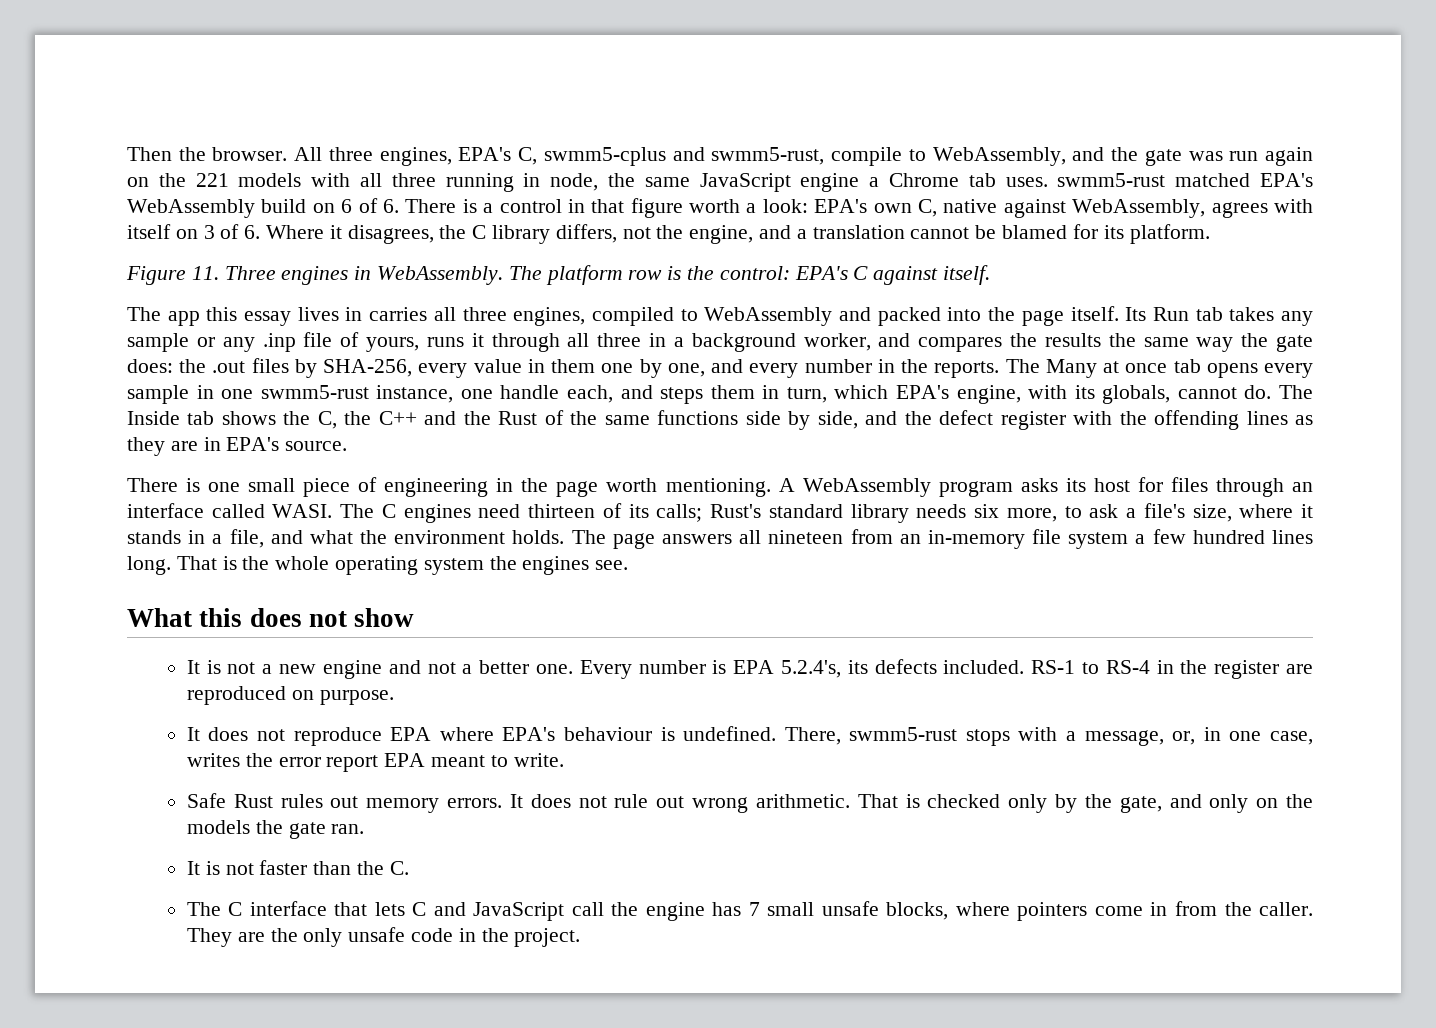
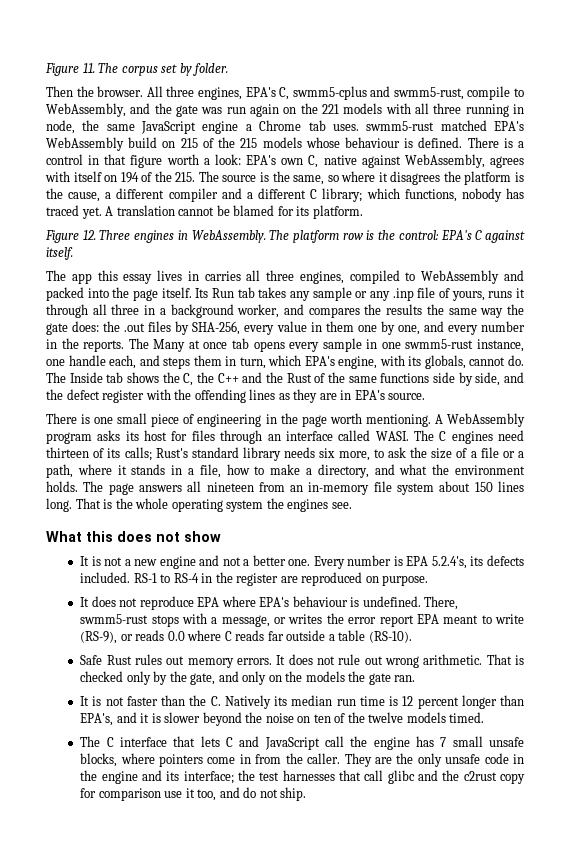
+ Figure 11. The corpus set by folder.
- All three engines, EPA's C, swmm5-cplus and swmm5-rust, compile to WebAssembly, and the gate was run again on the 221 models with all three running in node, the same JavaScript engine a Chrome tab uses. swmm5-rust matched EPA's WebAssembly build on 6 of 6. There is a control in that figure worth a look:
+ All three engines, EPA's C, swmm5-cplus and swmm5-rust, compile to WebAssembly, and the gate was run again on the 221 models with all three running in node, the same JavaScript engine a Chrome tab uses. swmm5-rust matched EPA's WebAssembly build on 215 of the 215 models whose behaviour is defined. There is a control in that figure worth a look:
- EPA's own C, native against WebAssembly, agrees with itself on 3 of 6. Where it disagrees, the C library differs, not the engine, and a translation cannot be blamed for its platform.
+ EPA's own C, native against WebAssembly, agrees with itself on 194 of the 215. The source is the same, so where it disagrees the platform is the cause, a different compiler and a different C library; which functions, nobody has traced yet. A translation cannot be blamed for its platform.
- Figure 11. Three engines in WebAssembly.
+ Figure 12. Three engines in WebAssembly.
- The C engines need thirteen of its calls; Rust's standard library needs six more, to ask a file's size, where it stands in a file, and what the environment holds.
+ The C engines need thirteen of its calls; Rust's standard library needs six more, to ask the size of a file or a path, where it stands in a file, how to make a directory, and what the environment holds.
- The page answers all nineteen from an in-memory file system a few hundred lines long.
+ The page answers all nineteen from an in-memory file system about 150 lines long.
- There, swmm5-rust stops with a message, or, in one case, writes the error report EPA meant to write.
+ There, swmm5-rust stops with a message, or writes the error report EPA meant to write (RS-9), or reads 0.0 where C reads far outside a table (RS-10).
- It is not faster than the C.
+ It is not faster than the C. Natively its median run time is 12 percent longer than EPA's, and it is slower beyond the noise on ten of the twelve models timed.
- They are the only unsafe code in the project.
+ They are the only unsafe code in the engine and its interface; the test harnesses that call glibc and the c2rust copy for comparison use it too, and do not ship.

